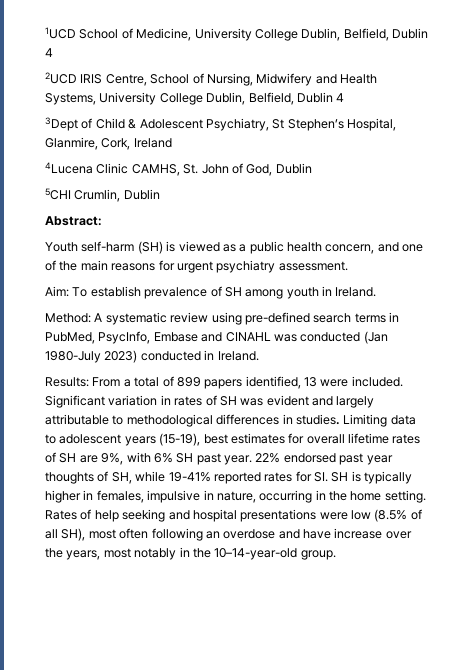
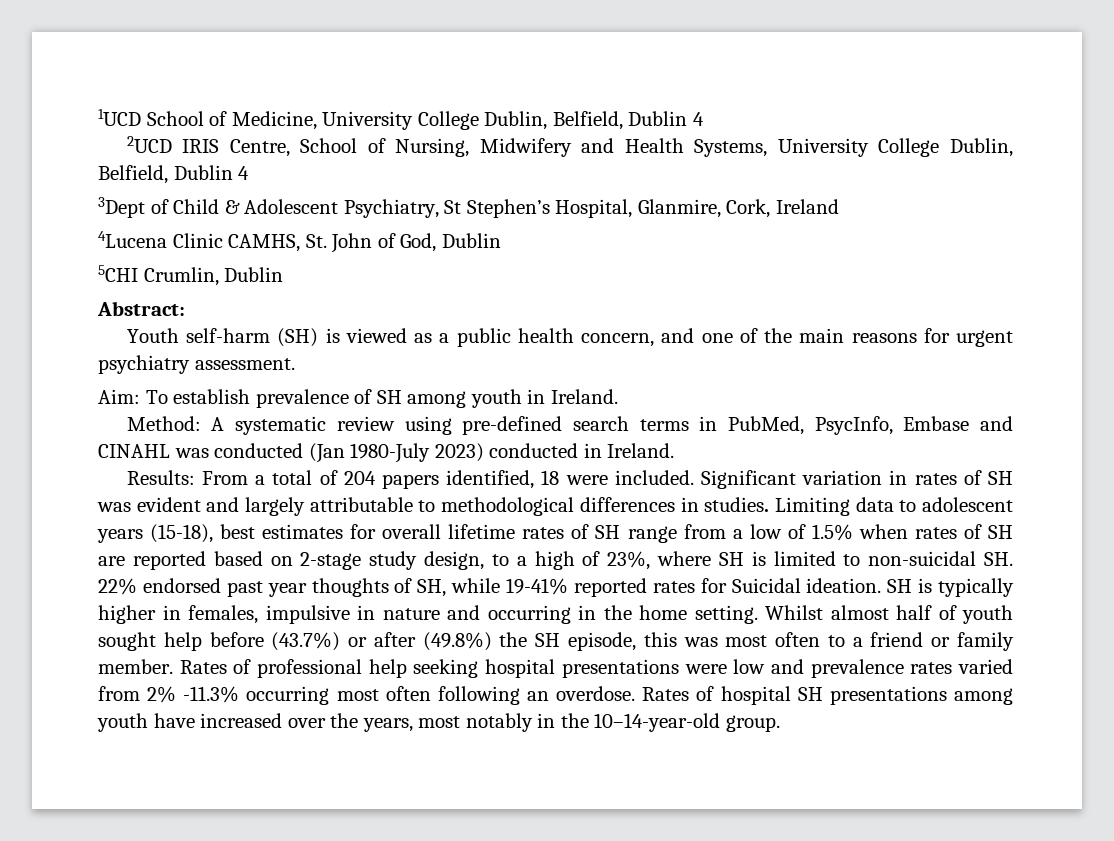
- Results: From a total of 899 papers identified, 13 were included.
+ Results: From a total of 204 papers identified, 18 were included.
- Limiting data to adolescent years (15-19), best estimates for overall lifetime rates of SH are 9%, with 6% SH past year. 22% endorsed past year thoughts of SH, while 19-41% reported rates for SI. SH is typically higher in females, impulsive in nature, occurring in the home setting.
+ Limiting data to adolescent years (15-18), best estimates for overall lifetime rates of SH range from a low of 1.5% when rates of SH are reported based on 2-stage study design, to a high of 23%, where SH is limited to non-suicidal SH. 22% endorsed past year thoughts of SH, while 19-41% reported rates for Suicidal ideation. SH is typically higher in females, impulsive in nature and occurring in the home setting.
- Rates of help seeking and hospital presentations were low (8.5% of all SH), most often following an overdose and have increase over the years, most notably in the 10–14-year-old group.
+ Whilst almost half of youth sought help before (43.7%) or after (49.8%) the SH episode, this was most often to a friend or family member. Rates of professional help seeking hospital presentations were low and prevalence rates varied from 2% -11.3% occurring most often following an overdose. Rates of hospital SH presentations among youth have increased over the years, most notably in the 10–14-year-old group.

